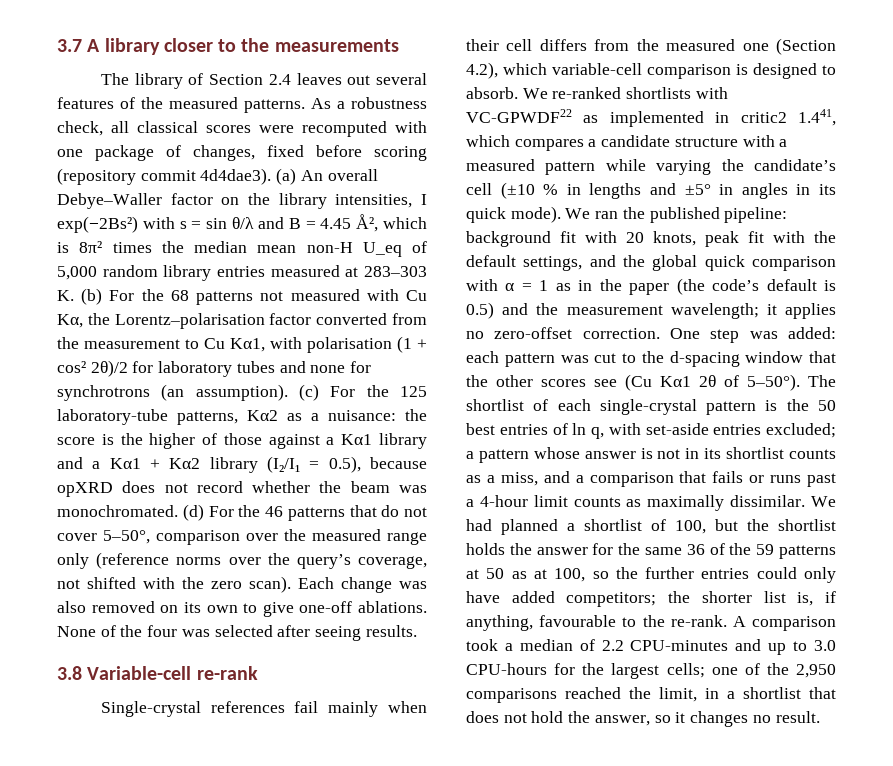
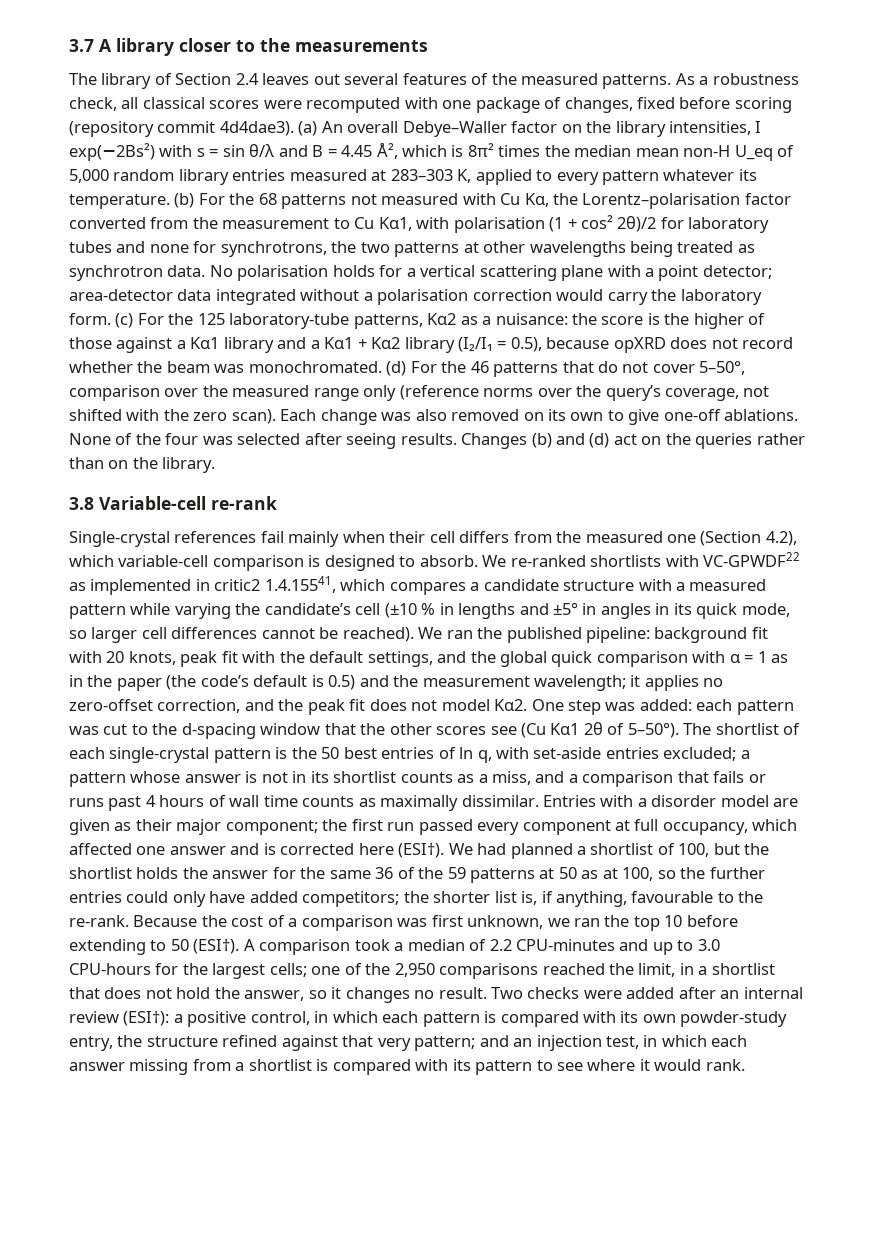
- (a) An overall Debye–Waller factor on the library intensities, I exp(−2Bs²) with s = sin θ/λ and B = 4.45 Å², which is 8π² times the median mean non-H U_eq of 5,000 random library entries measured at 283–303 K. (b) For the 68 patterns not measured with Cu Kα, the Lorentz–polarisation factor converted from the measurement to Cu Kα1, with polarisation (1 + cos² 2θ)/2 for laboratory tubes and none for synchrotrons (an assumption).
+ (a) An overall Debye–Waller factor on the library intensities, I exp(−2Bs²) with s = sin θ/λ and B = 4.45 Å², which is 8π² times the median mean non-H U_eq of 5,000 random library entries measured at 283–303 K, applied to every pattern whatever its temperature. (b) For the 68 patterns not measured with Cu Kα, the Lorentz–polarisation factor converted from the measurement to Cu Kα1, with polarisation (1 + cos² 2θ)/2 for laboratory tubes and none for synchrotrons, the two patterns at other wavelengths being treated as synchrotron data. No polarisation holds for a vertical scattering plane with a point detector; area-detector data integrated without a polarisation correction would carry the laboratory form.
+ Changes (b) and (d) act on the queries rather than on the library.
- We re-ranked shortlists with VC-GPWDF22 as implemented in critic2 1.441, which compares a candidate structure with a measured pattern while varying the candidate’s cell (±10 % in lengths and ±5° in angles in its quick mode).
+ We re-ranked shortlists with VC-GPWDF22 as implemented in critic2 1.4.15541, which compares a candidate structure with a measured pattern while varying the candidate’s cell (±10 % in lengths and ±5° in angles in its quick mode, so larger cell differences cannot be reached).
- it applies no zero-offset correction. One step was added:
+ it applies no zero-offset correction, and the peak fit does not model Kα2. One step was added:
- The shortlist of each single-crystal pattern is the 50 best entries of ln q, with set-aside entries excluded; a pattern whose answer is not in its shortlist counts as a miss, and a comparison that fails or runs past a 4-hour limit counts as maximally dissimilar.
+ The shortlist of each single-crystal pattern is the 50 best entries of ln q, with set-aside entries excluded; a pattern whose answer is not in its shortlist counts as a miss, and a comparison that fails or runs past 4 hours of wall time counts as maximally dissimilar. Entries with a disorder model are given as their major component; the first run passed every component at full occupancy, which affected one answer and is corrected here (ESI†).
+ Because the cost of a comparison was first unknown, we ran the top 10 before extending to 50 (ESI†).
+ Two checks were added after an internal review (ESI†): a positive control, in which each pattern is compared with its own powder-study entry, the structure refined against that very pattern; and an injection test, in which each answer missing from a shortlist is compared with its pattern to see where it would rank.

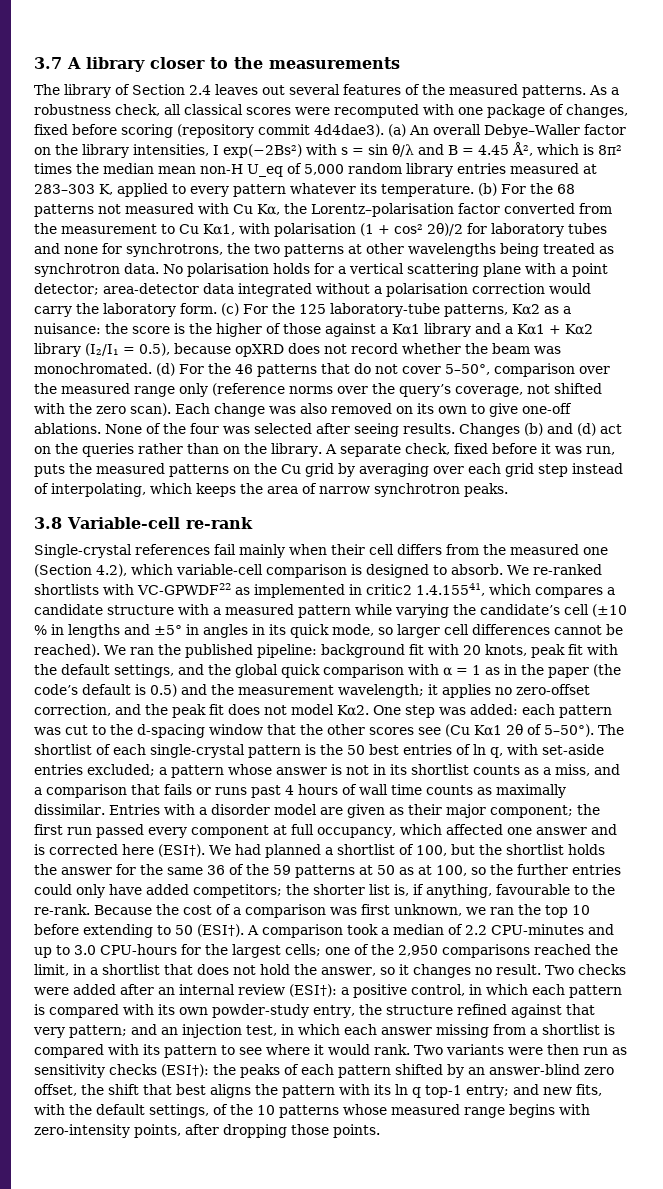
+ A separate check, fixed before it was run, puts the measured patterns on the Cu grid by averaging over each grid step instead of interpolating, which keeps the area of narrow synchrotron peaks.
+ Two variants were then run as sensitivity checks (ESI†): the peaks of each pattern shifted by an answer-blind zero offset, the shift that best aligns the pattern with its ln q top-1 entry; and new fits, with the default settings, of the 10 patterns whose measured range begins with zero-intensity points, after dropping those points.

